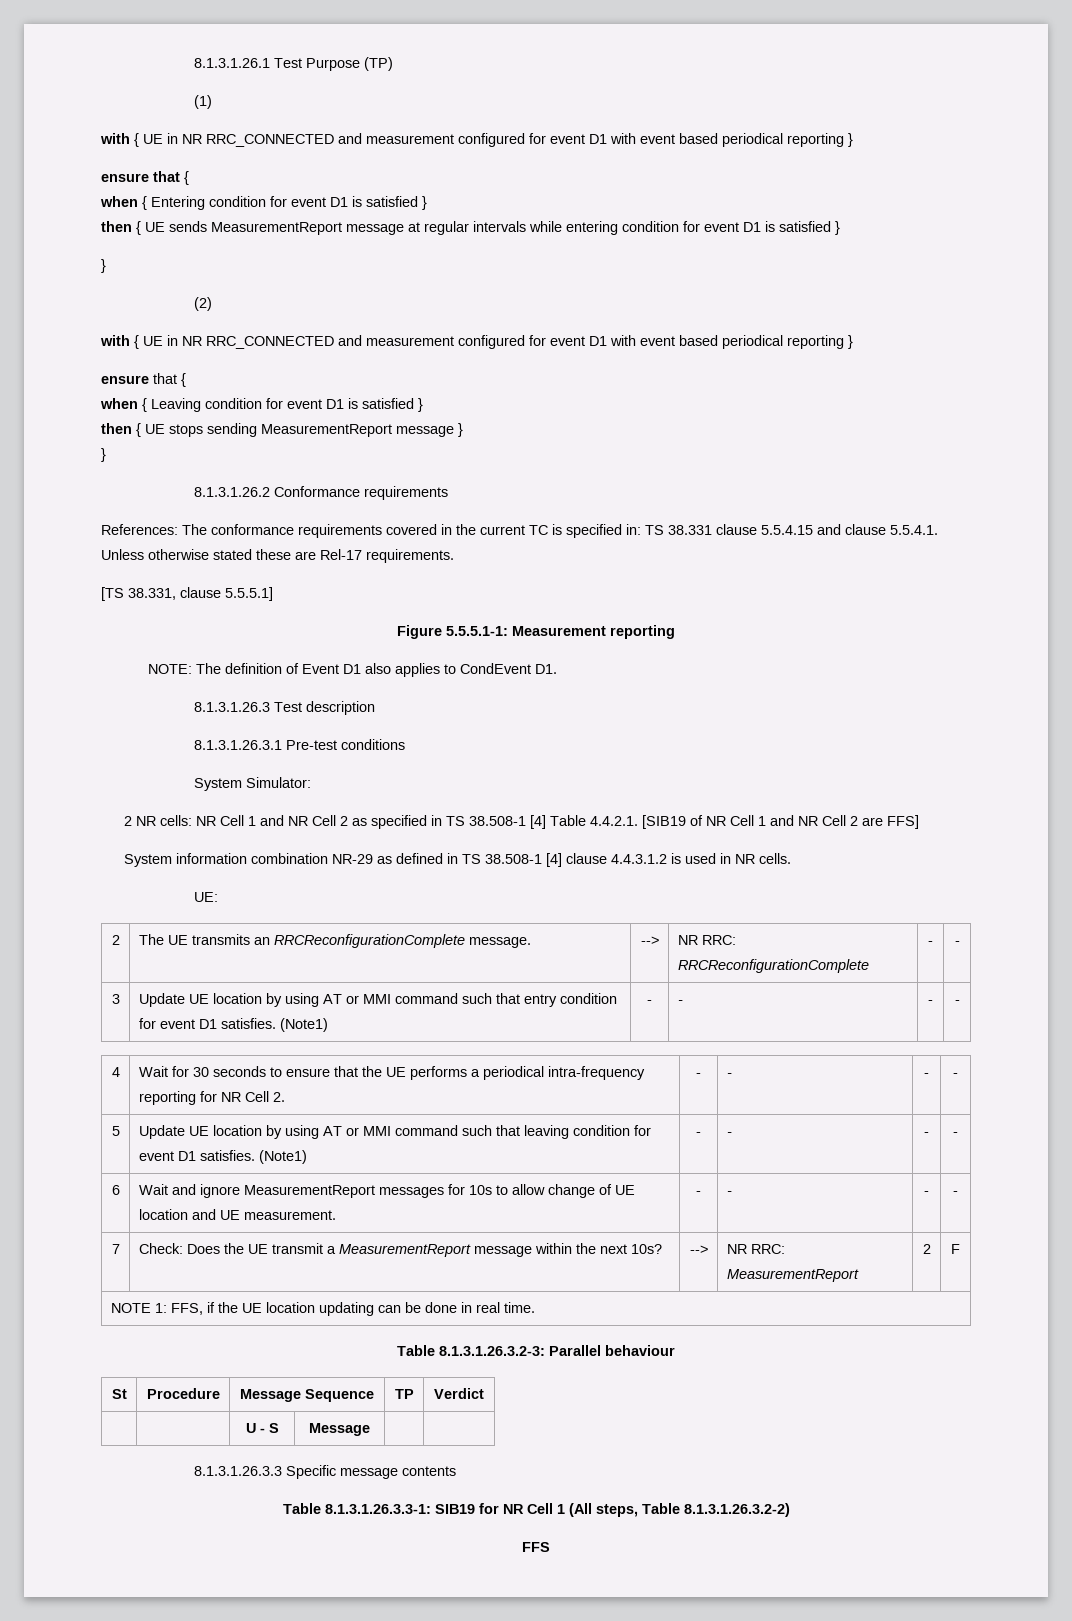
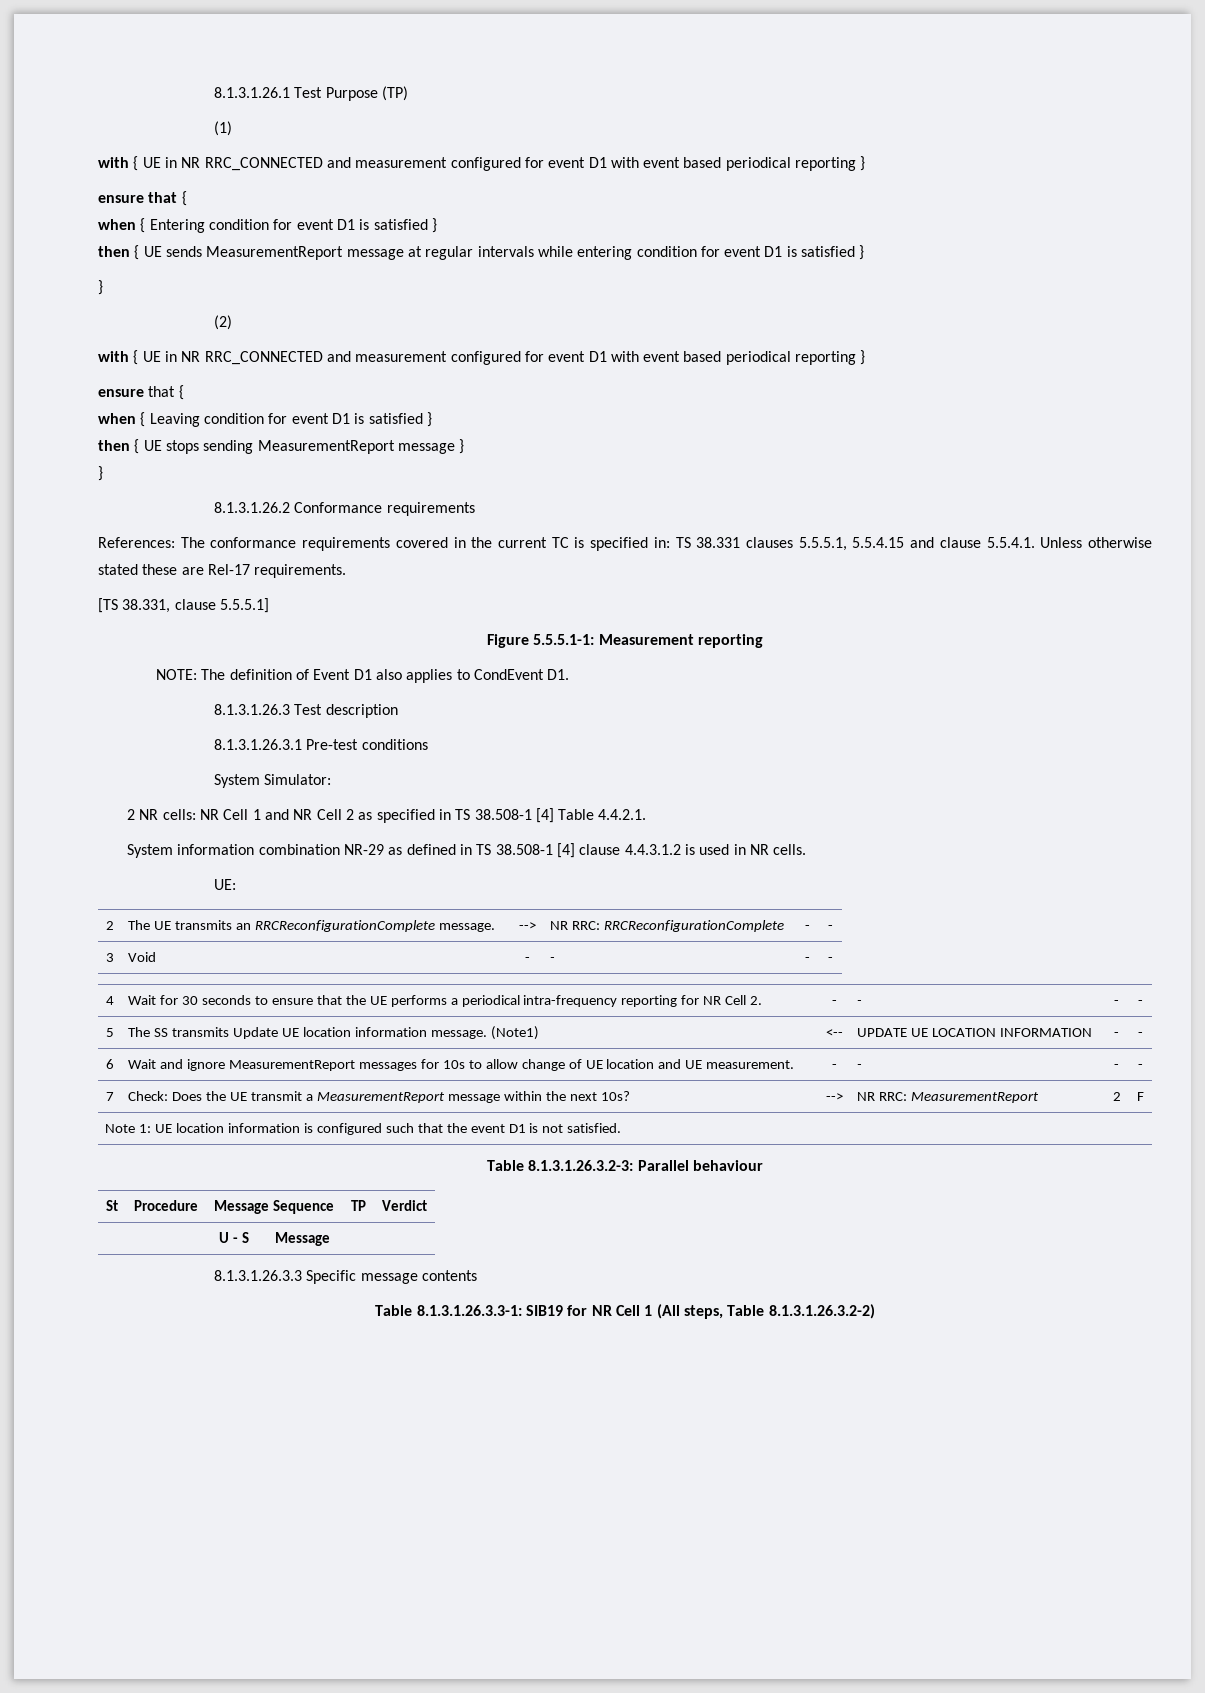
- References: The conformance requirements covered in the current TC is specified in: TS 38.331 clause 5.5.4.15 and clause 5.5.4.1. Unless otherwise stated these are Rel-17 requirements.
+ References: The conformance requirements covered in the current TC is specified in: TS 38.331 clauses 5.5.5.1, 5.5.4.15 and clause 5.5.4.1. Unless otherwise stated these are Rel-17 requirements.
- 2 NR cells: NR Cell 1 and NR Cell 2 as specified in TS 38.508-1 [4] Table 4.4.2.1. [SIB19 of NR Cell 1 and NR Cell 2 are FFS]
+ 2 NR cells: NR Cell 1 and NR Cell 2 as specified in TS 38.508-1 [4] Table 4.4.2.1.
- 3 | Update UE location by using AT or MMI command such that entry condition for event D1 satisfies. (Note1) | - | - | - | -
+ 3 | Void | - | - | - | -
- 5 | Update UE location by using AT or MMI command such that leaving condition for event D1 satisfies. (Note1) | - | - | - | -
+ 5 | The SS transmits Update UE location information message. (Note1) | <-- | UPDATE UE LOCATION INFORMATION | - | -
- NOTE 1: FFS, if the UE location updating can be done in real time.
+ Note 1: UE location information is configured such that the event D1 is not satisfied.
- FFS

